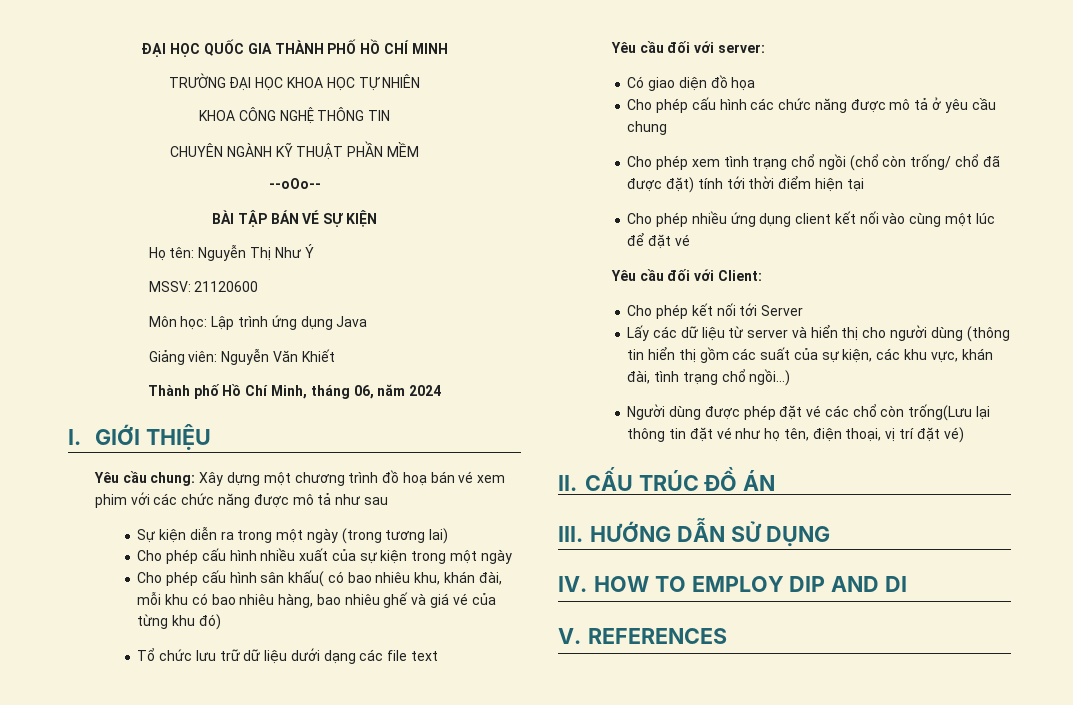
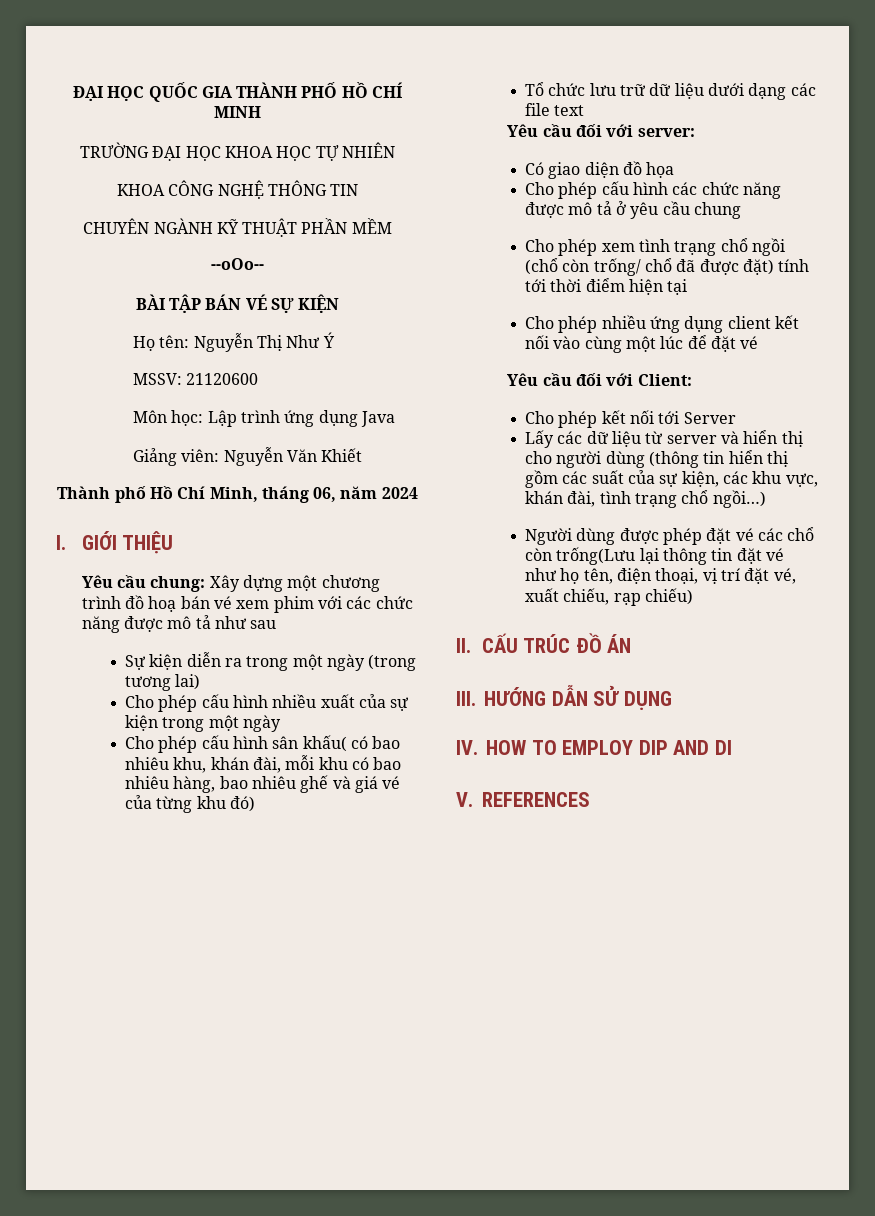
- Người dùng được phép đặt vé các chổ còn trống(Lưu lại thông tin đặt vé như họ tên, điện thoại, vị trí đặt vé)
+ Người dùng được phép đặt vé các chổ còn trống(Lưu lại thông tin đặt vé như họ tên, điện thoại, vị trí đặt vé, xuất chiếu, rạp chiếu)

